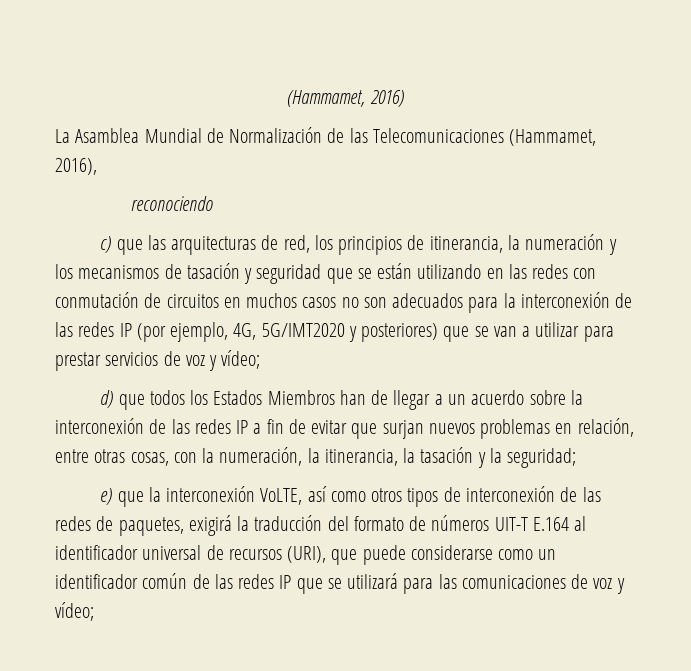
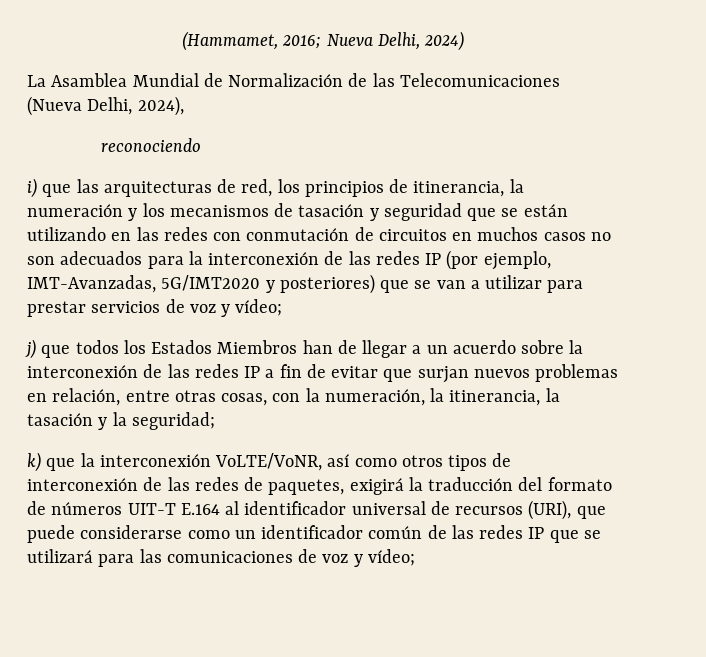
- (Hammamet, 2016)
+ (Hammamet, 2016; Nueva Delhi, 2024)
- La Asamblea Mundial de Normalización de las Telecomunicaciones (Hammamet, 2016),
+ La Asamblea Mundial de Normalización de las Telecomunicaciones (Nueva Delhi, 2024),
- c) que las arquitecturas de red, los principios de itinerancia, la numeración y los mecanismos de tasación y seguridad que se están utilizando en las redes con conmutación de circuitos en muchos casos no son adecuados para la interconexión de las redes IP (por ejemplo, 4G, 5G/IMT2020 y posteriores) que se van a utilizar para prestar servicios de voz y vídeo;
+ i) que las arquitecturas de red, los principios de itinerancia, la numeración y los mecanismos de tasación y seguridad que se están utilizando en las redes con conmutación de circuitos en muchos casos no son adecuados para la interconexión de las redes IP (por ejemplo, IMT-Avanzadas, 5G/IMT2020 y posteriores) que se van a utilizar para prestar servicios de voz y vídeo;
- d) que todos los Estados Miembros han de llegar a un acuerdo sobre la interconexión de las redes IP a fin de evitar que surjan nuevos problemas en relación, entre otras cosas, con la numeración, la itinerancia, la tasación y la seguridad;
+ j) que todos los Estados Miembros han de llegar a un acuerdo sobre la interconexión de las redes IP a fin de evitar que surjan nuevos problemas en relación, entre otras cosas, con la numeración, la itinerancia, la tasación y la seguridad;
- e) que la interconexión VoLTE, así como otros tipos de interconexión de las redes de paquetes, exigirá la traducción del formato de números UIT-T E.164 al identificador universal de recursos (URI), que puede considerarse como un identificador común de las redes IP que se utilizará para las comunicaciones de voz y vídeo;
+ k) que la interconexión VoLTE/VoNR, así como otros tipos de interconexión de las redes de paquetes, exigirá la traducción del formato de números UIT-T E.164 al identificador universal de recursos (URI), que puede considerarse como un identificador común de las redes IP que se utilizará para las comunicaciones de voz y vídeo;

